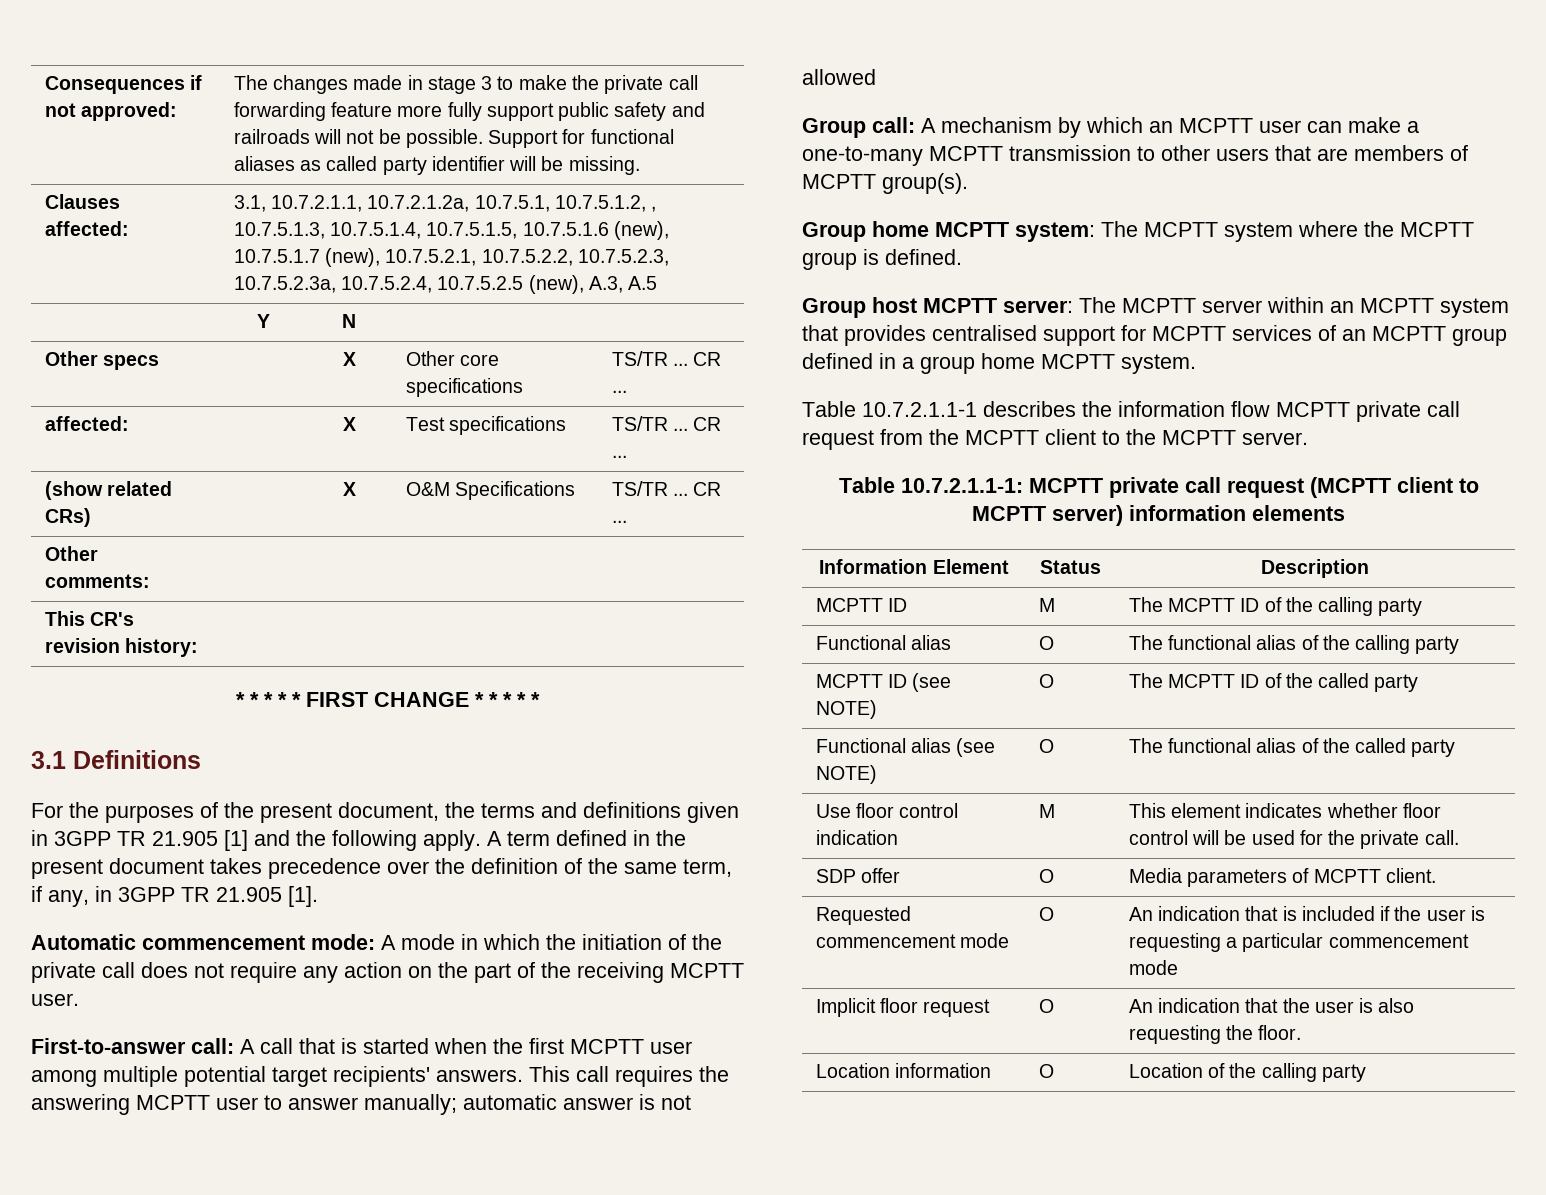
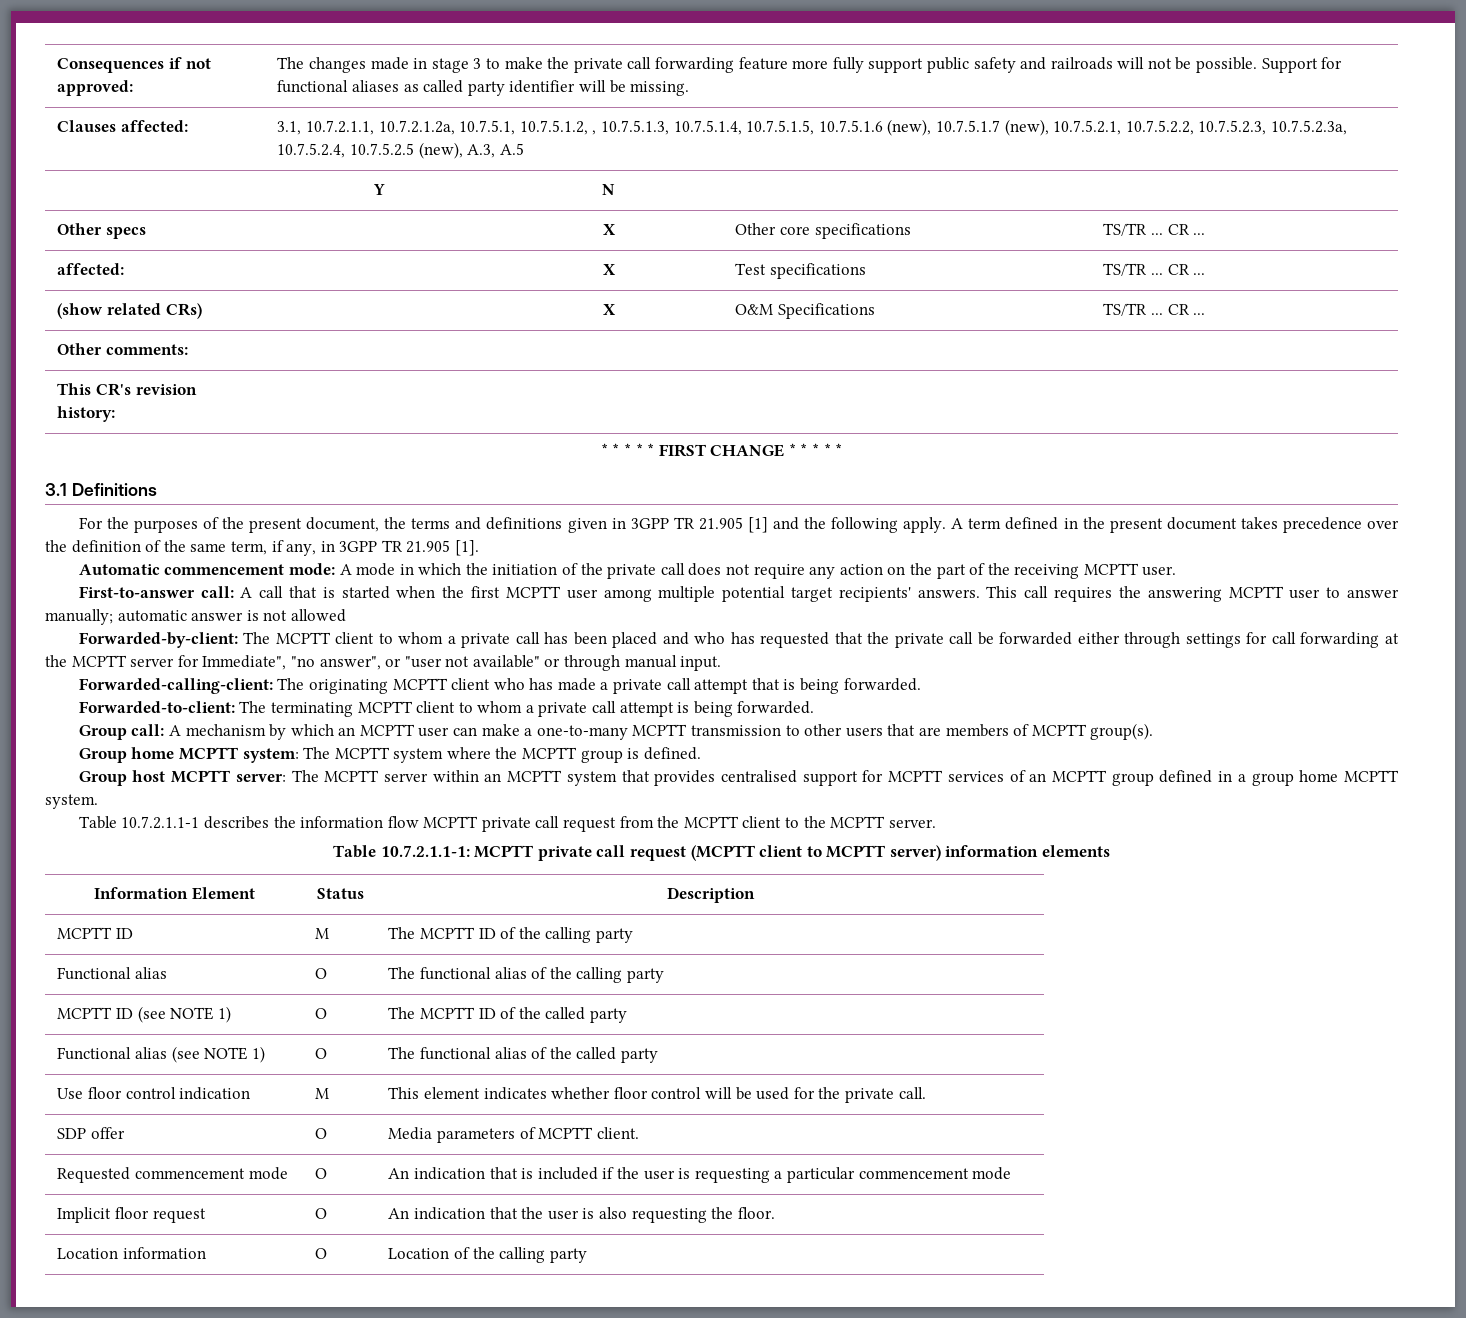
+ Forwarded-by-client: The MCPTT client to whom a private call has been placed and who has requested that the private call be forwarded either through settings for call forwarding at the MCPTT server for Immediate", "no answer", or "user not available" or through manual input.
+ Forwarded-calling-client: The originating MCPTT client who has made a private call attempt that is being forwarded.
+ Forwarded-to-client: The terminating MCPTT client to whom a private call attempt is being forwarded.
- MCPTT ID (see NOTE) | O | The MCPTT ID of the called party
+ MCPTT ID (see NOTE 1) | O | The MCPTT ID of the called party
- Functional alias (see NOTE) | O | The functional alias of the called party
+ Functional alias (see NOTE 1) | O | The functional alias of the called party

